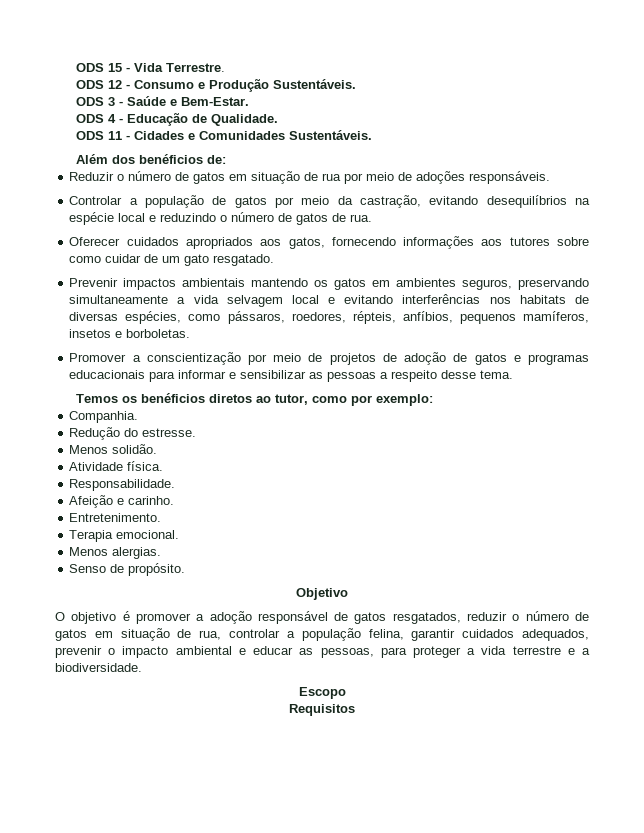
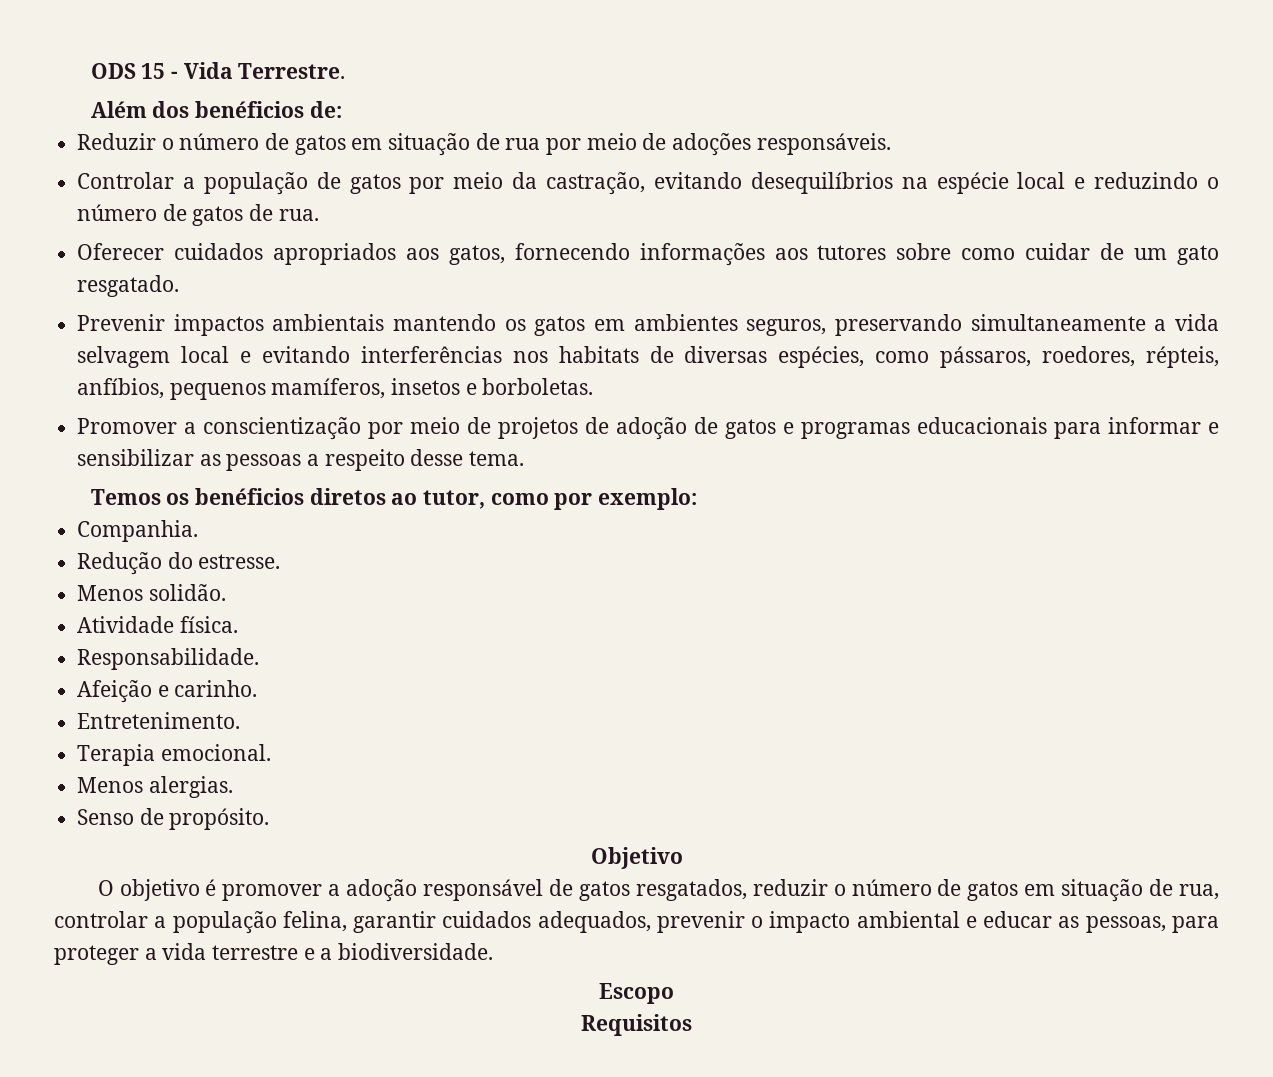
- ODS 12 - Consumo e Produção Sustentáveis.
- ODS 3 - Saúde e Bem-Estar.
- ODS 4 - Educação de Qualidade.
- ODS 11 - Cidades e Comunidades Sustentáveis.

